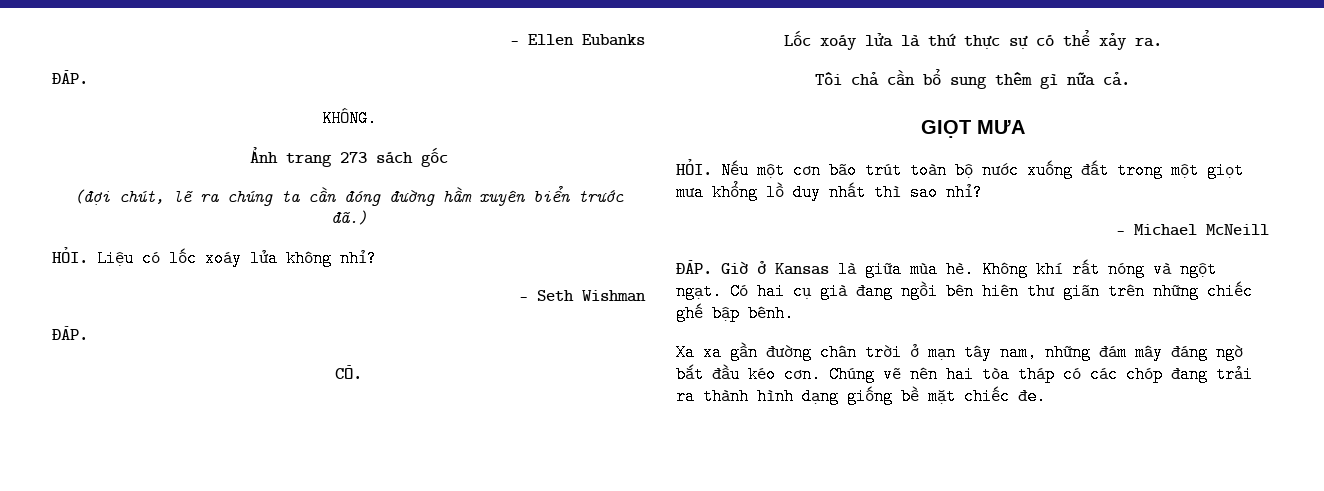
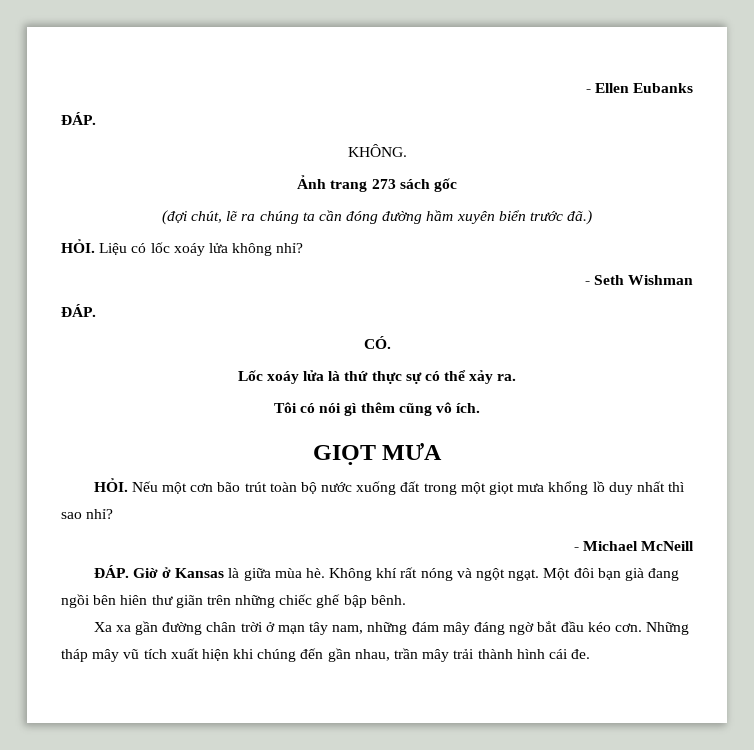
- Tôi chả cần bổ sung thêm gì nữa cả.
+ Tôi có nói gì thêm cũng vô ích.
- Có hai cụ già đang ngồi bên hiên thư giãn trên những chiếc ghế bập bênh.
+ Một đôi bạn già đang ngồi bên hiên thư giãn trên những chiếc ghế bập bênh.
- Chúng vẽ nên hai tòa tháp có các chóp đang trải ra thành hình dạng giống bề mặt chiếc đe.
+ Những tháp mây vũ tích xuất hiện khi chúng đến gần nhau, trần mây trải thành hình cái đe.

